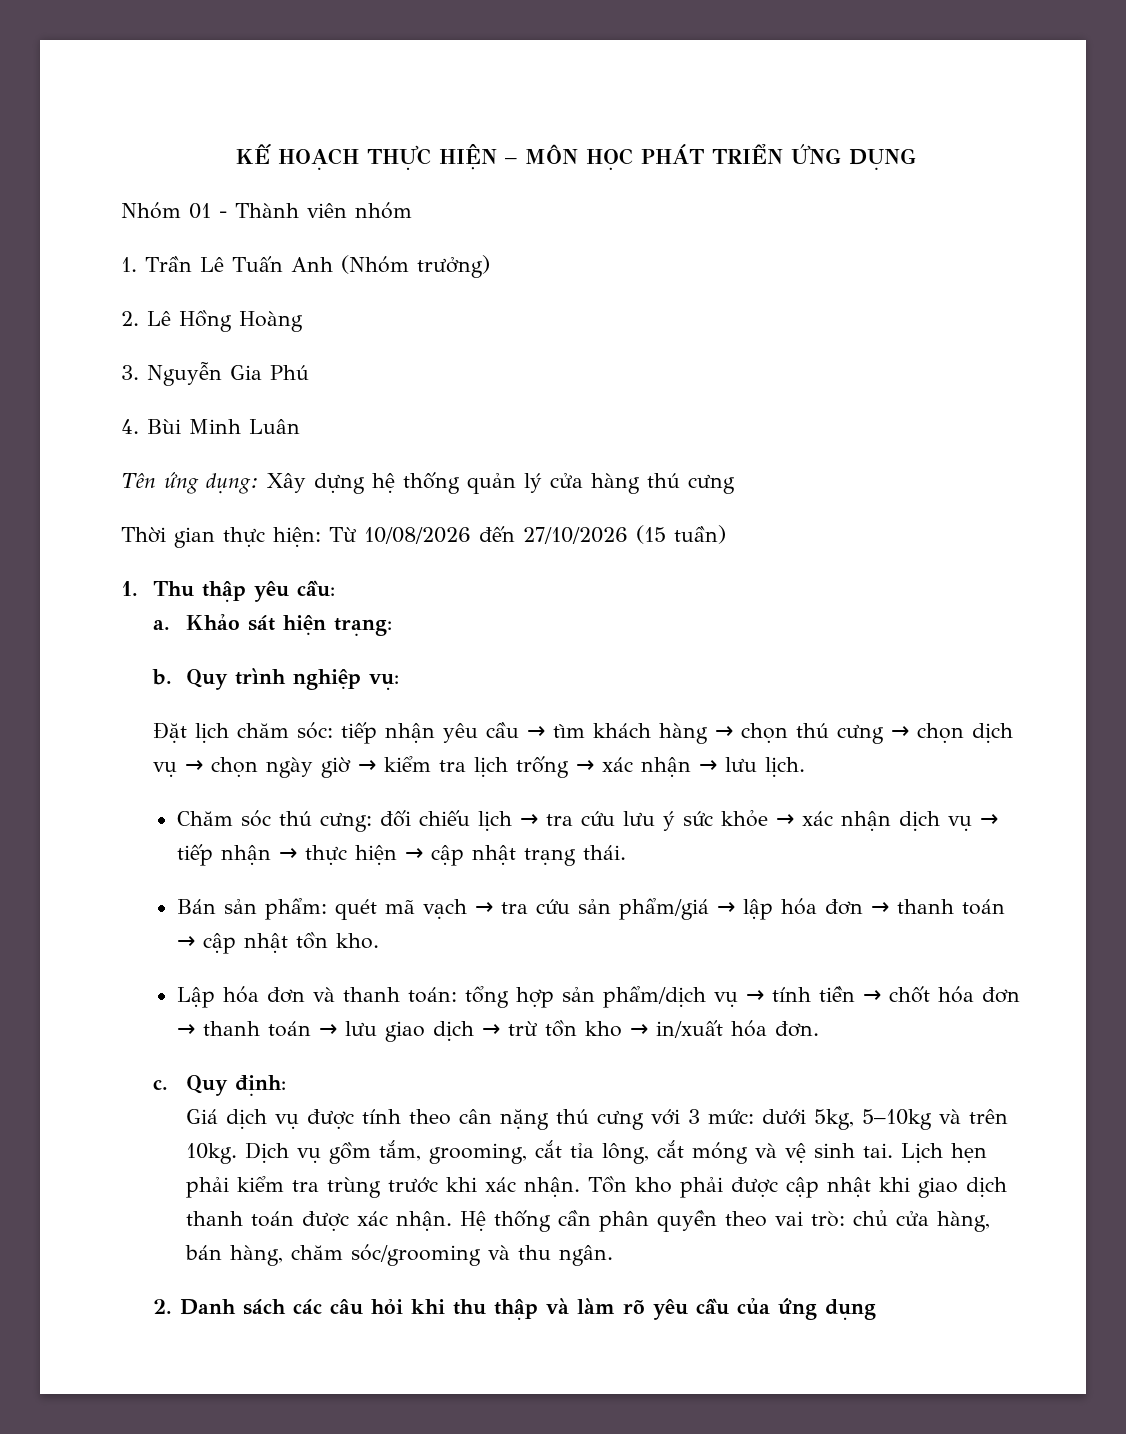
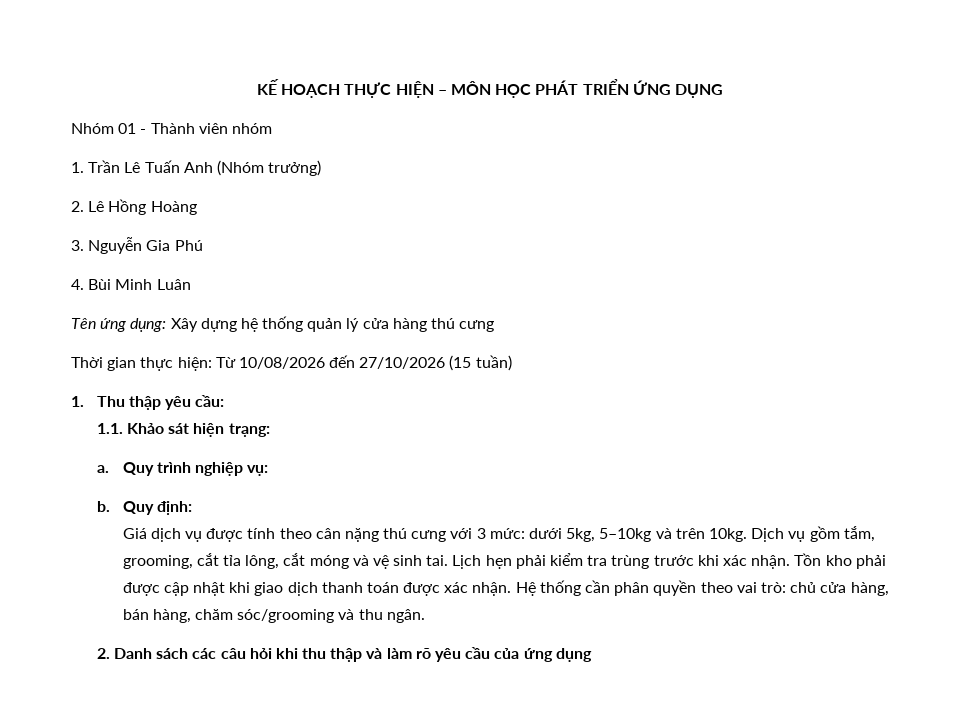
- a. Khảo sát hiện trạng:
+ 1.1. Khảo sát hiện trạng:
- b.
+ a.
- Đặt lịch chăm sóc: tiếp nhận yêu cầu → tìm khách hàng → chọn thú cưng → chọn dịch vụ → chọn ngày giờ → kiểm tra lịch trống → xác nhận → lưu lịch.
- Chăm sóc thú cưng: đối chiếu lịch → tra cứu lưu ý sức khỏe → xác nhận dịch vụ → tiếp nhận → thực hiện → cập nhật trạng thái.
- Bán sản phẩm: quét mã vạch → tra cứu sản phẩm/giá → lập hóa đơn → thanh toán → cập nhật tồn kho.
- Lập hóa đơn và thanh toán: tổng hợp sản phẩm/dịch vụ → tính tiền → chốt hóa đơn → thanh toán → lưu giao dịch → trừ tồn kho → in/xuất hóa đơn.
- c.
+ b.

